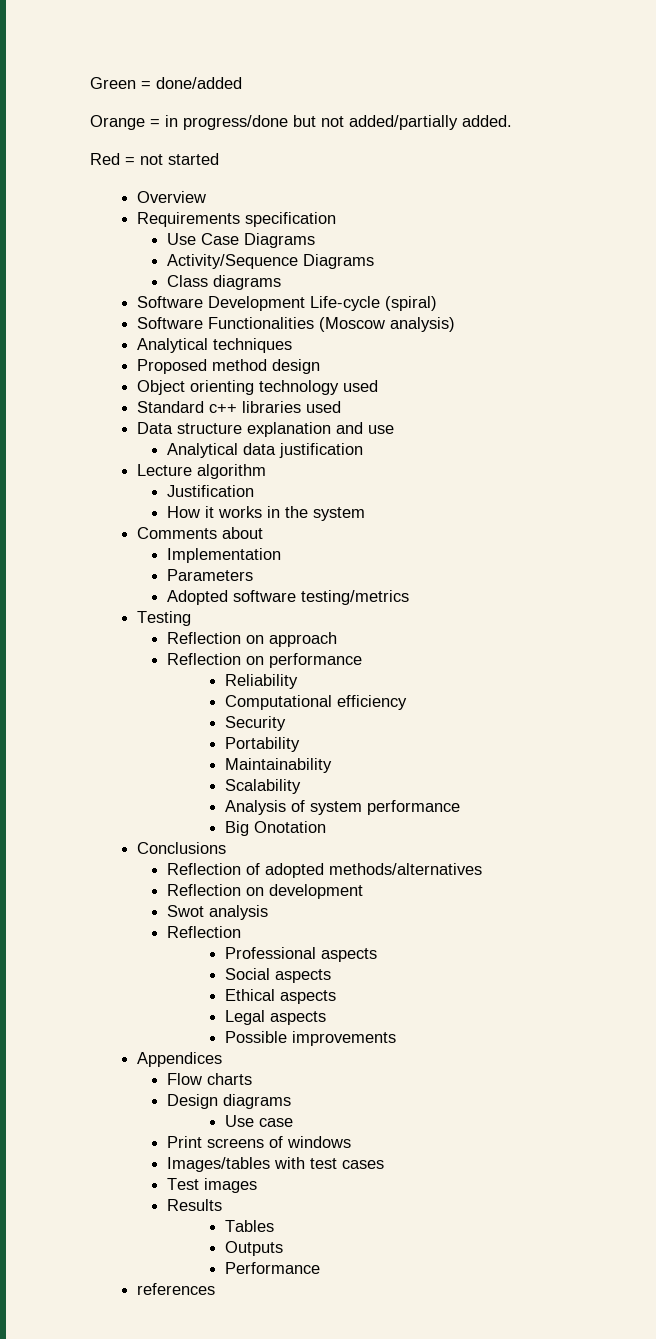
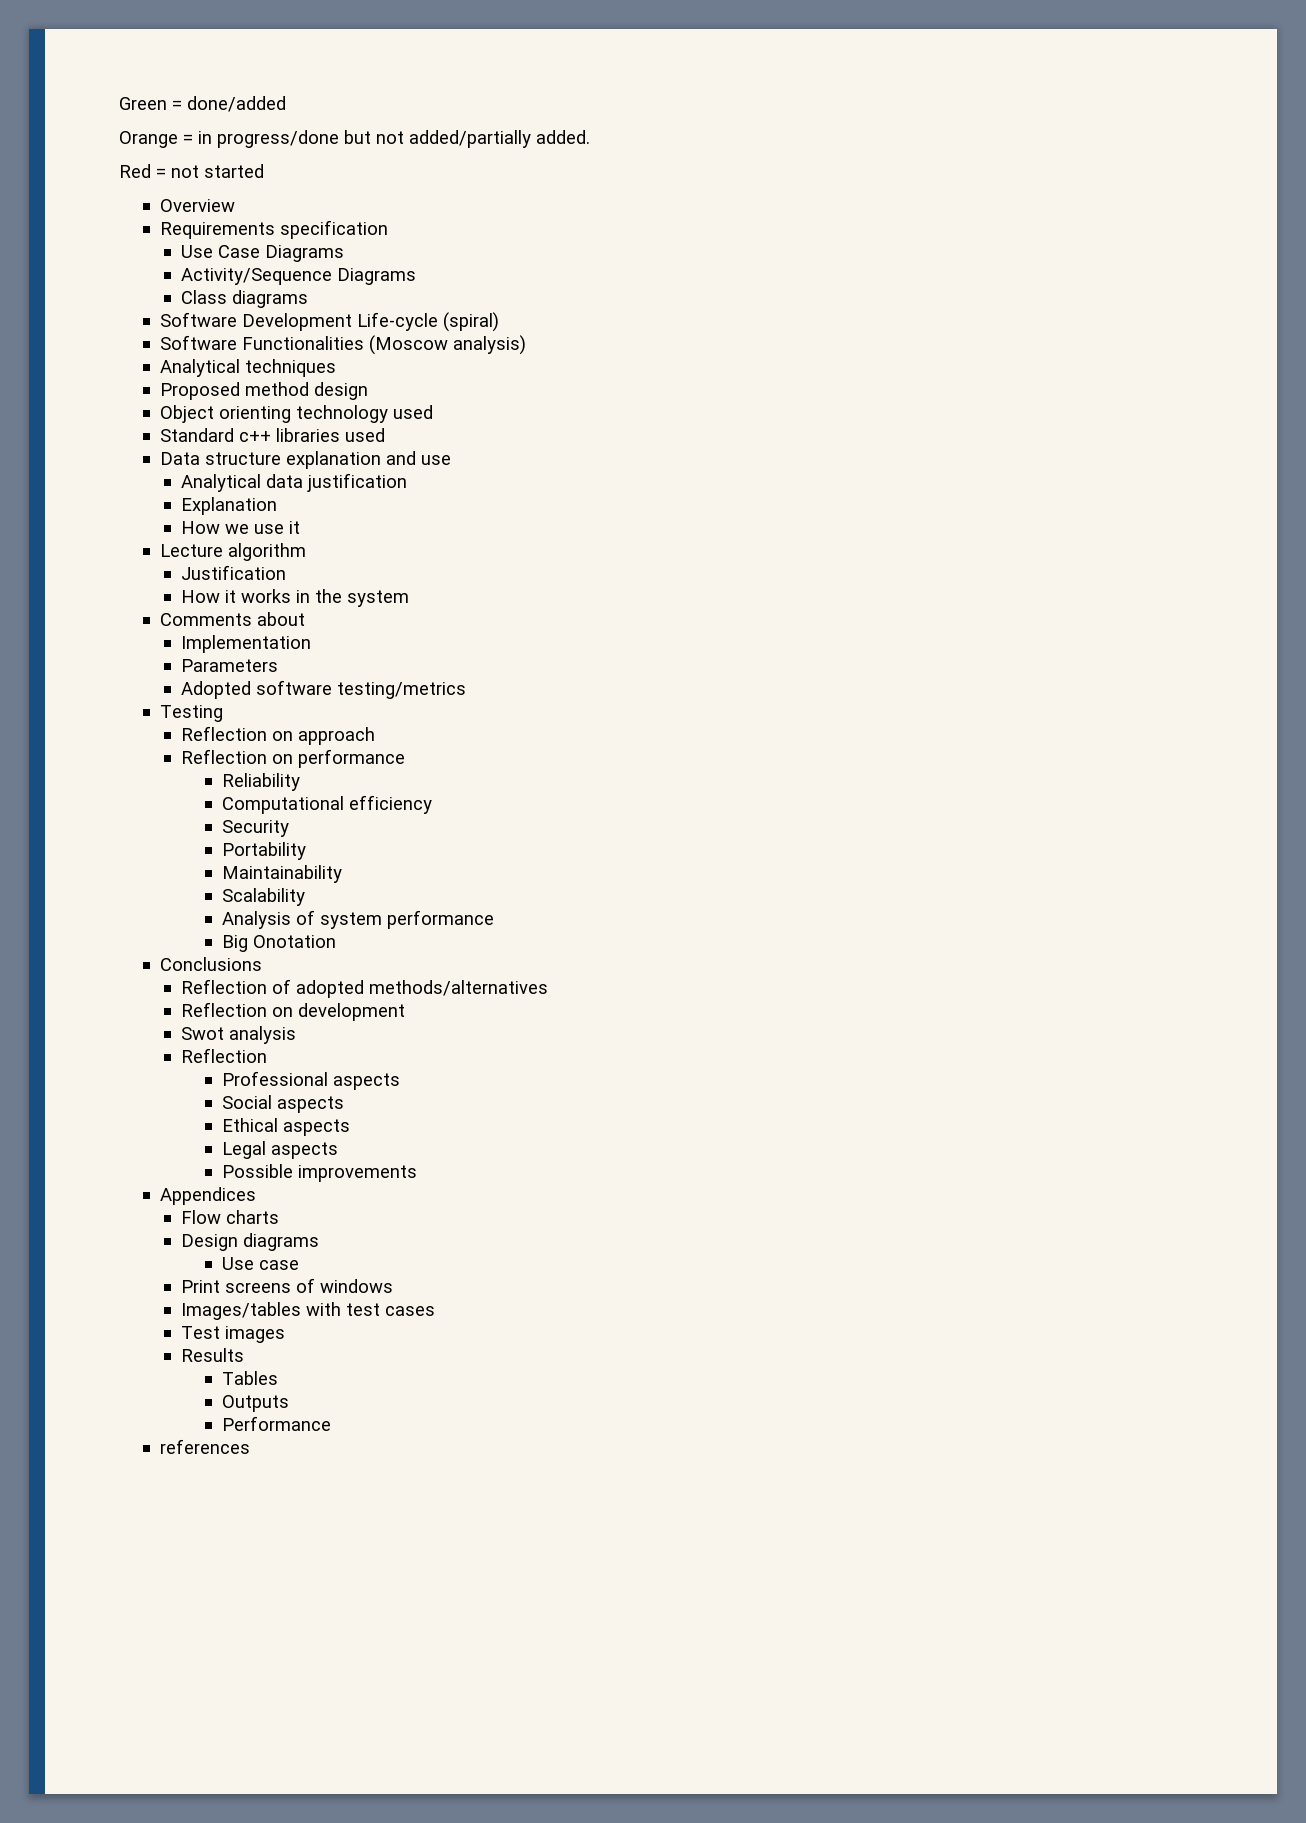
+ Explanation
+ How we use it

